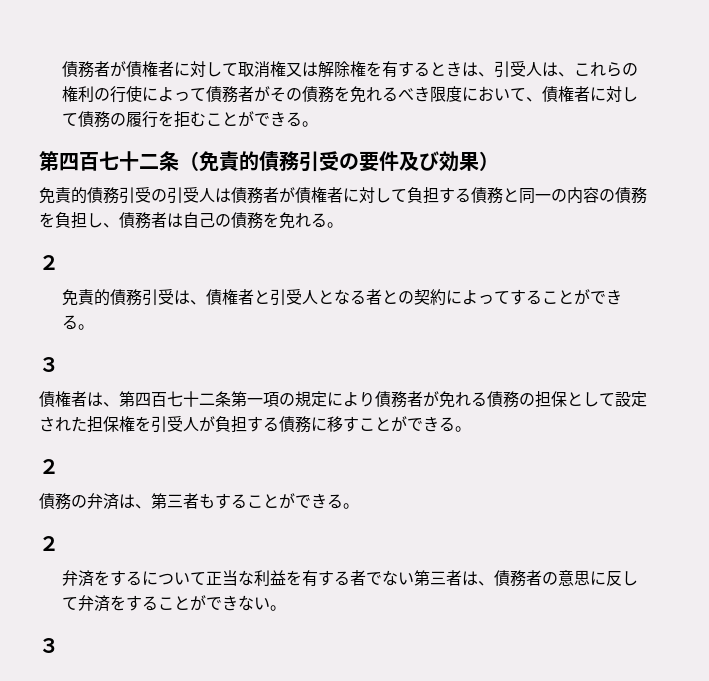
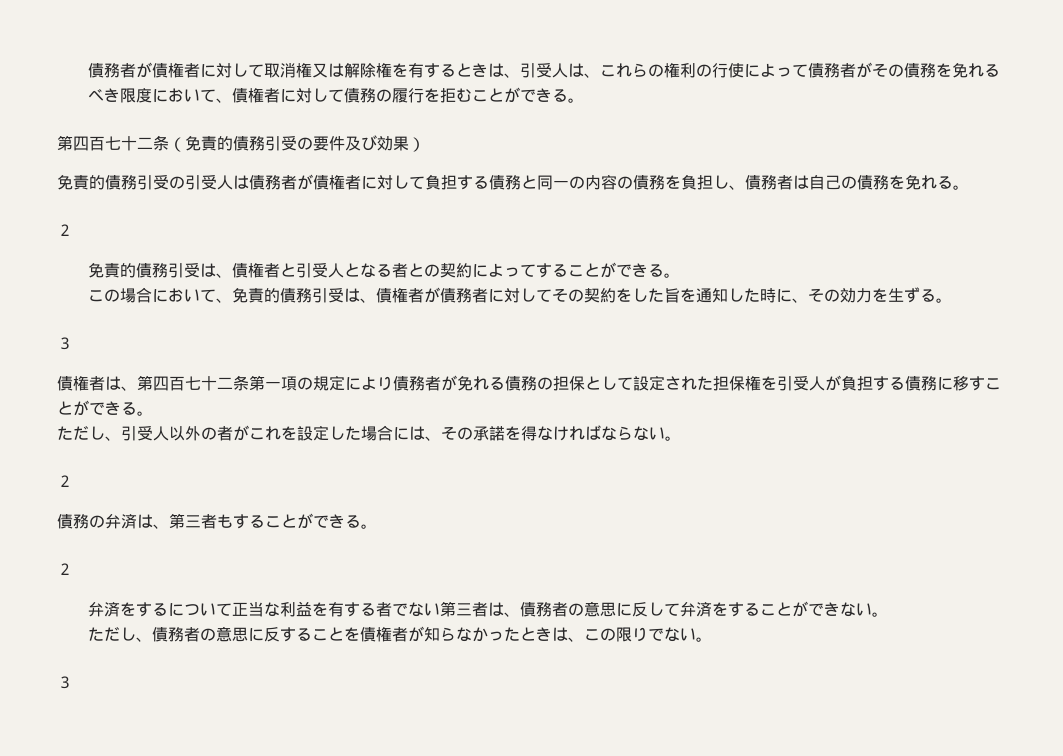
+ この場合において、免責的債務引受は、債権者が債務者に対してその契約をした旨を通知した時に、その効力を生ずる。
+ ただし、引受人以外の者がこれを設定した場合には、その承諾を得なければならない。
+ ただし、債務者の意思に反することを債権者が知らなかったときは、この限りでない。

